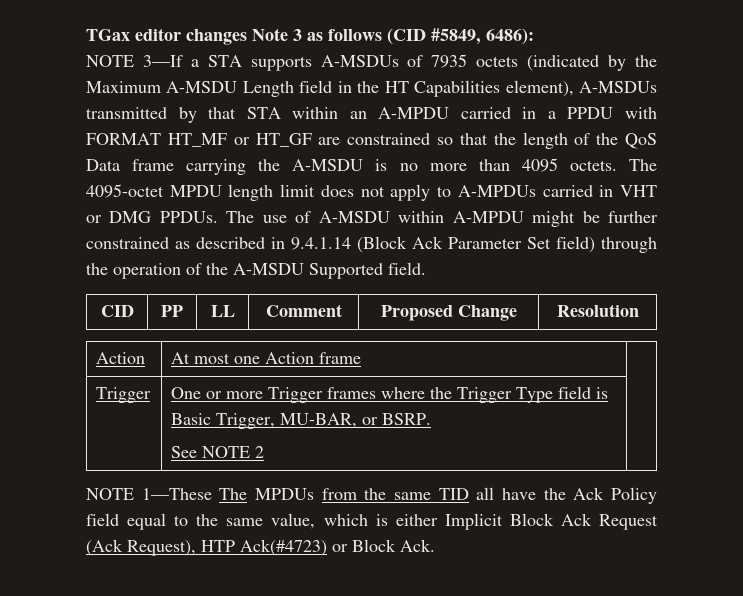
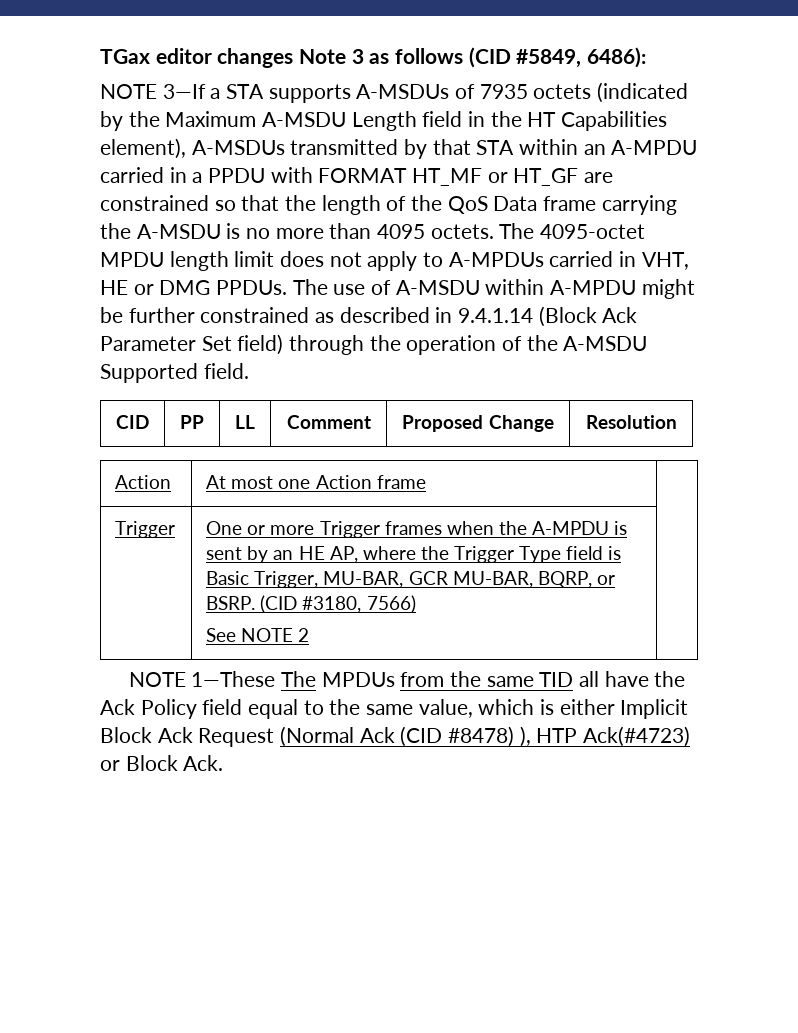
- The 4095-octet MPDU length limit does not apply to A-MPDUs carried in VHT or DMG PPDUs.
+ The 4095-octet MPDU length limit does not apply to A-MPDUs carried in VHT, HE or DMG PPDUs.
- Trigger | One or more Trigger frames where the Trigger Type field is Basic Trigger, MU-BAR, or BSRP.
+ Trigger | One or more Trigger frames when the A-MPDU is sent by an HE AP, where the Trigger Type field is Basic Trigger, MU-BAR, GCR MU-BAR, BQRP, or BSRP. (CID #3180, 7566)
- NOTE 1—These The MPDUs from the same TID all have the Ack Policy field equal to the same value, which is either Implicit Block Ack Request (Ack Request), HTP Ack(#4723) or Block Ack.
+ NOTE 1—These The MPDUs from the same TID all have the Ack Policy field equal to the same value, which is either Implicit Block Ack Request (Normal Ack (CID #8478) ), HTP Ack(#4723) or Block Ack.

